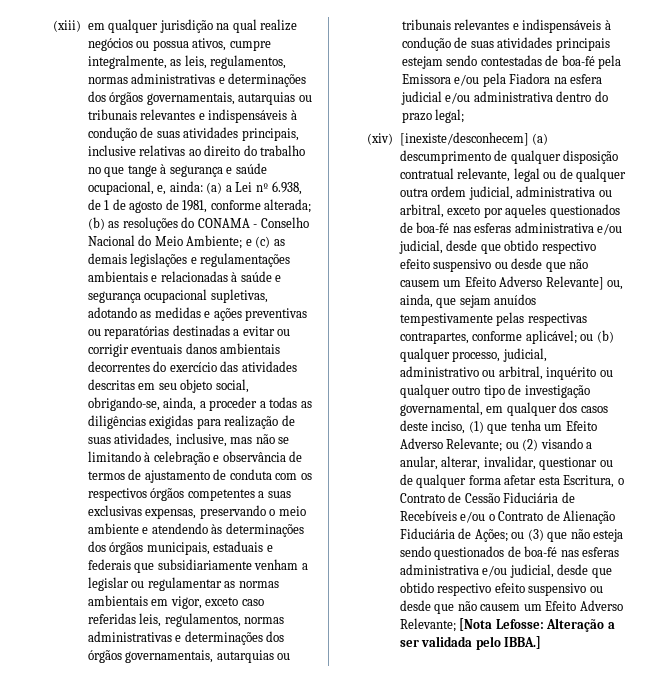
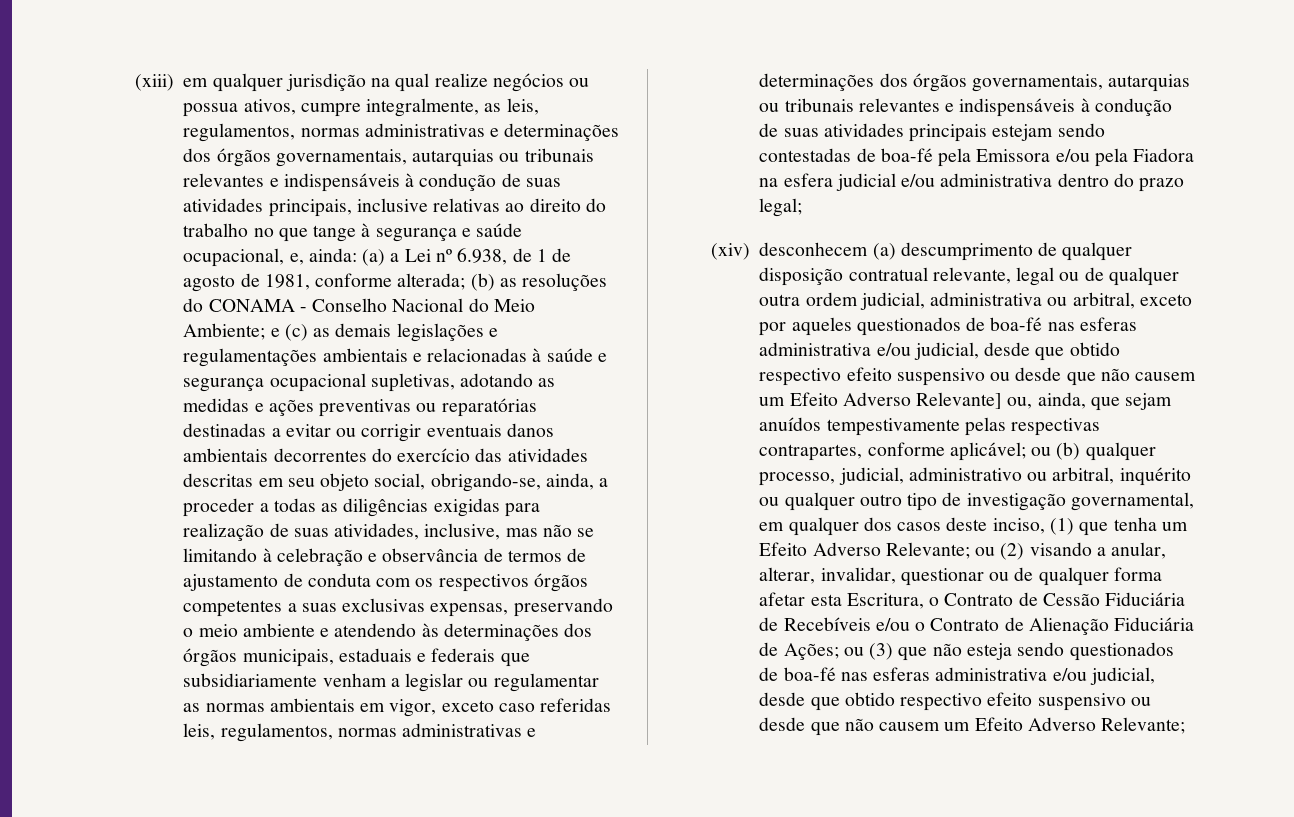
- (xiv) [inexiste/desconhecem] (a) descumprimento de qualquer disposição contratual relevante, legal ou de qualquer outra ordem judicial, administrativa ou arbitral, exceto por aqueles questionados de boa-fé nas esferas administrativa e/ou judicial, desde que obtido respectivo efeito suspensivo ou desde que não causem um Efeito Adverso Relevante] ou, ainda, que sejam anuídos tempestivamente pelas respectivas contrapartes, conforme aplicável;
+ (xiv) desconhecem (a) descumprimento de qualquer disposição contratual relevante, legal ou de qualquer outra ordem judicial, administrativa ou arbitral, exceto por aqueles questionados de boa-fé nas esferas administrativa e/ou judicial, desde que obtido respectivo efeito suspensivo ou desde que não causem um Efeito Adverso Relevante] ou, ainda, que sejam anuídos tempestivamente pelas respectivas contrapartes, conforme aplicável;
- [Nota Lefosse: Alteração a ser validada pelo IBBA.]

